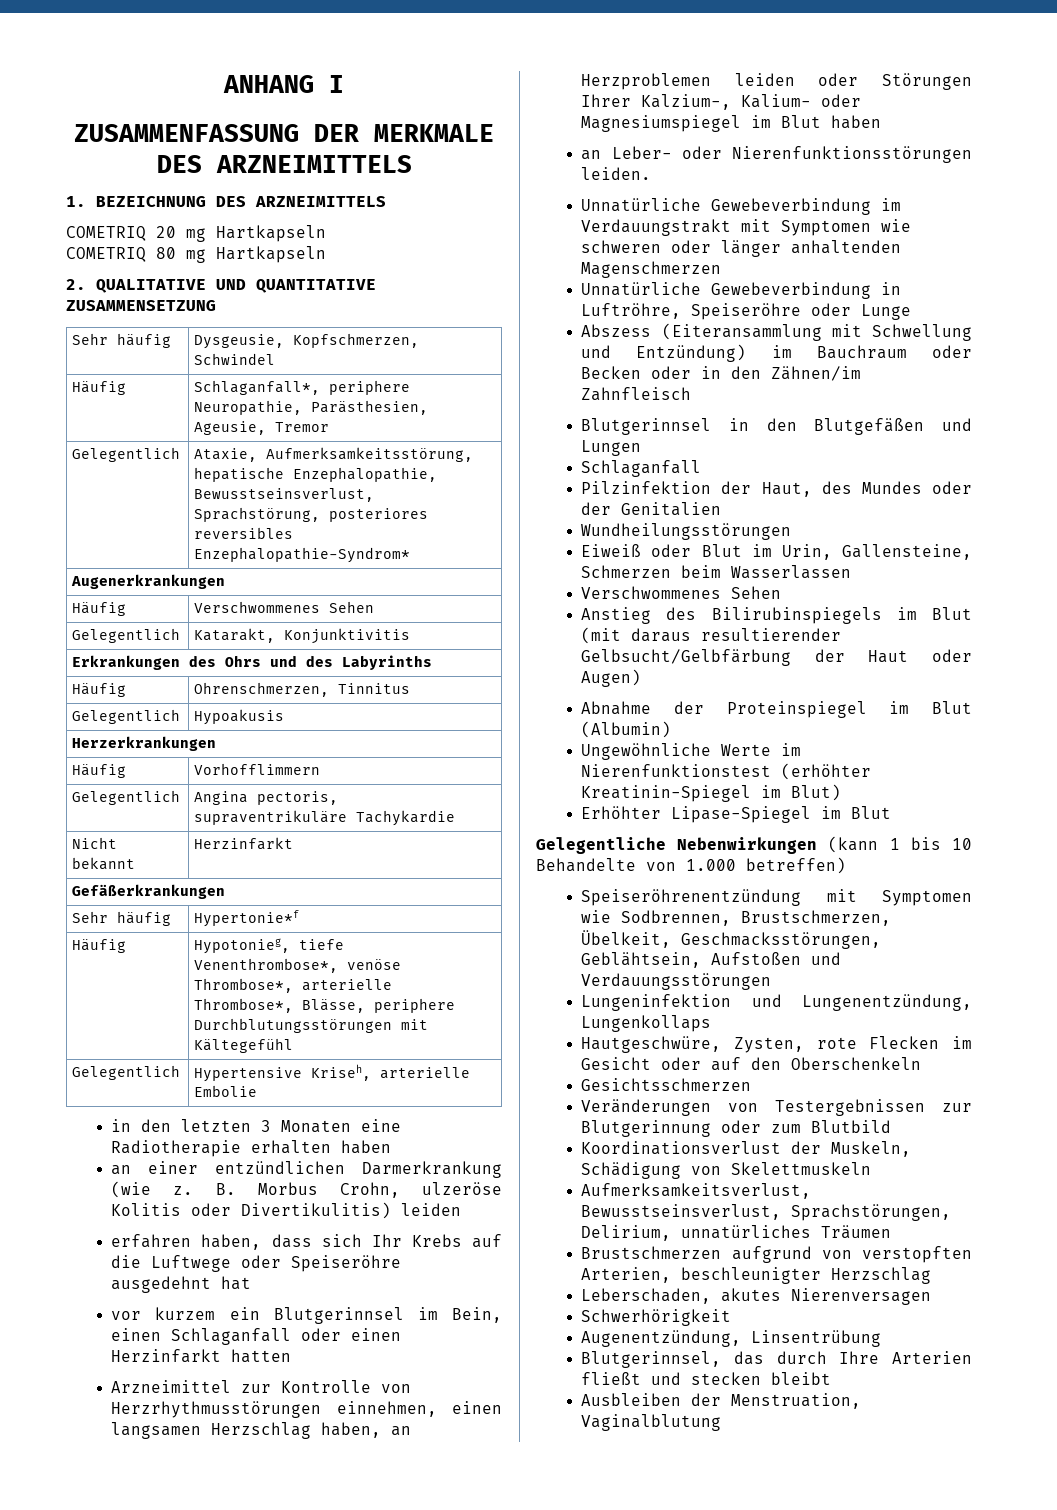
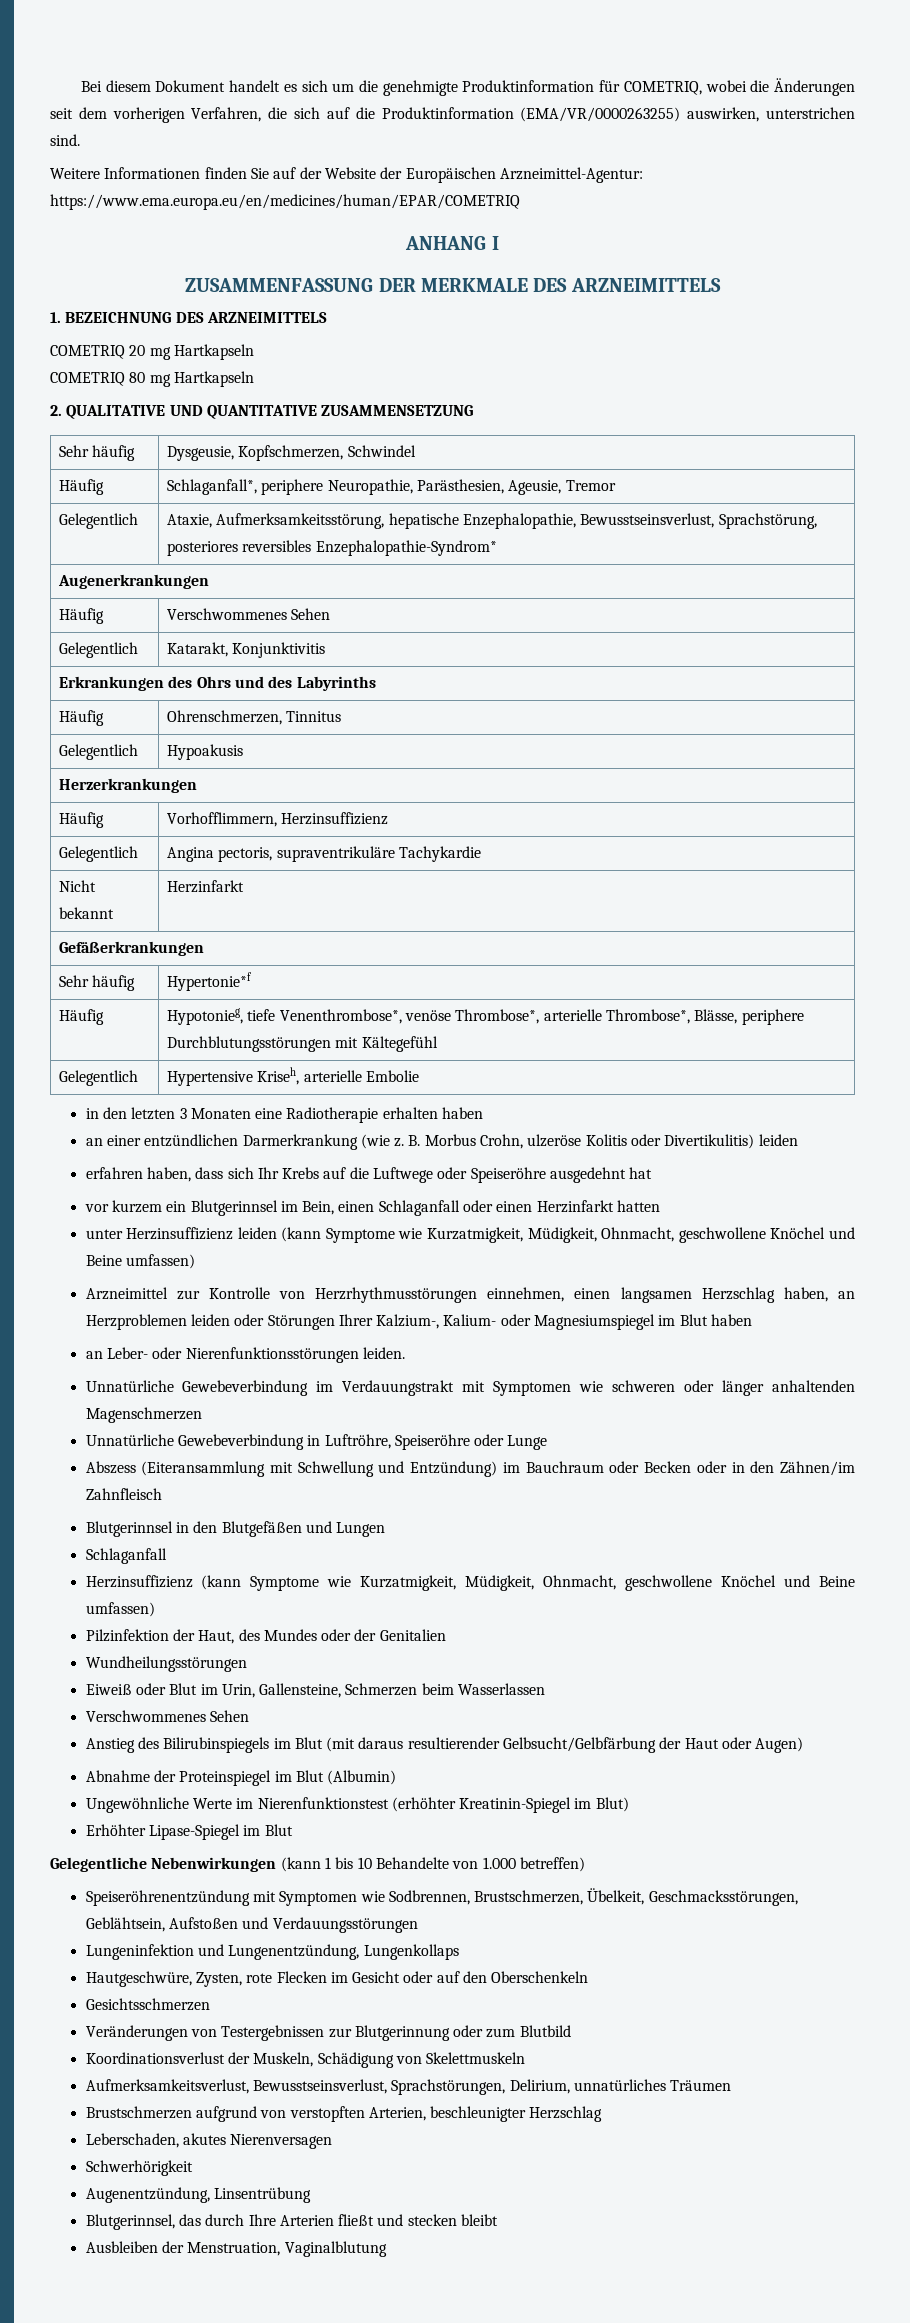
+ Bei diesem Dokument handelt es sich um die genehmigte Produktinformation für COMETRIQ, wobei die Änderungen seit dem vorherigen Verfahren, die sich auf die Produktinformation (EMA/VR/0000263255) auswirken, unterstrichen sind.
+ Weitere Informationen finden Sie auf der Website der Europäischen Arzneimittel-Agentur: https://www.ema.europa.eu/en/medicines/human/EPAR/COMETRIQ
- Häufig | Vorhofflimmern
+ Häufig | Vorhofflimmern, Herzinsuffizienz
+ unter Herzinsuffizienz leiden (kann Symptome wie Kurzatmigkeit, Müdigkeit, Ohnmacht, geschwollene Knöchel und Beine umfassen)
+ Herzinsuffizienz (kann Symptome wie Kurzatmigkeit, Müdigkeit, Ohnmacht, geschwollene Knöchel und Beine umfassen)

